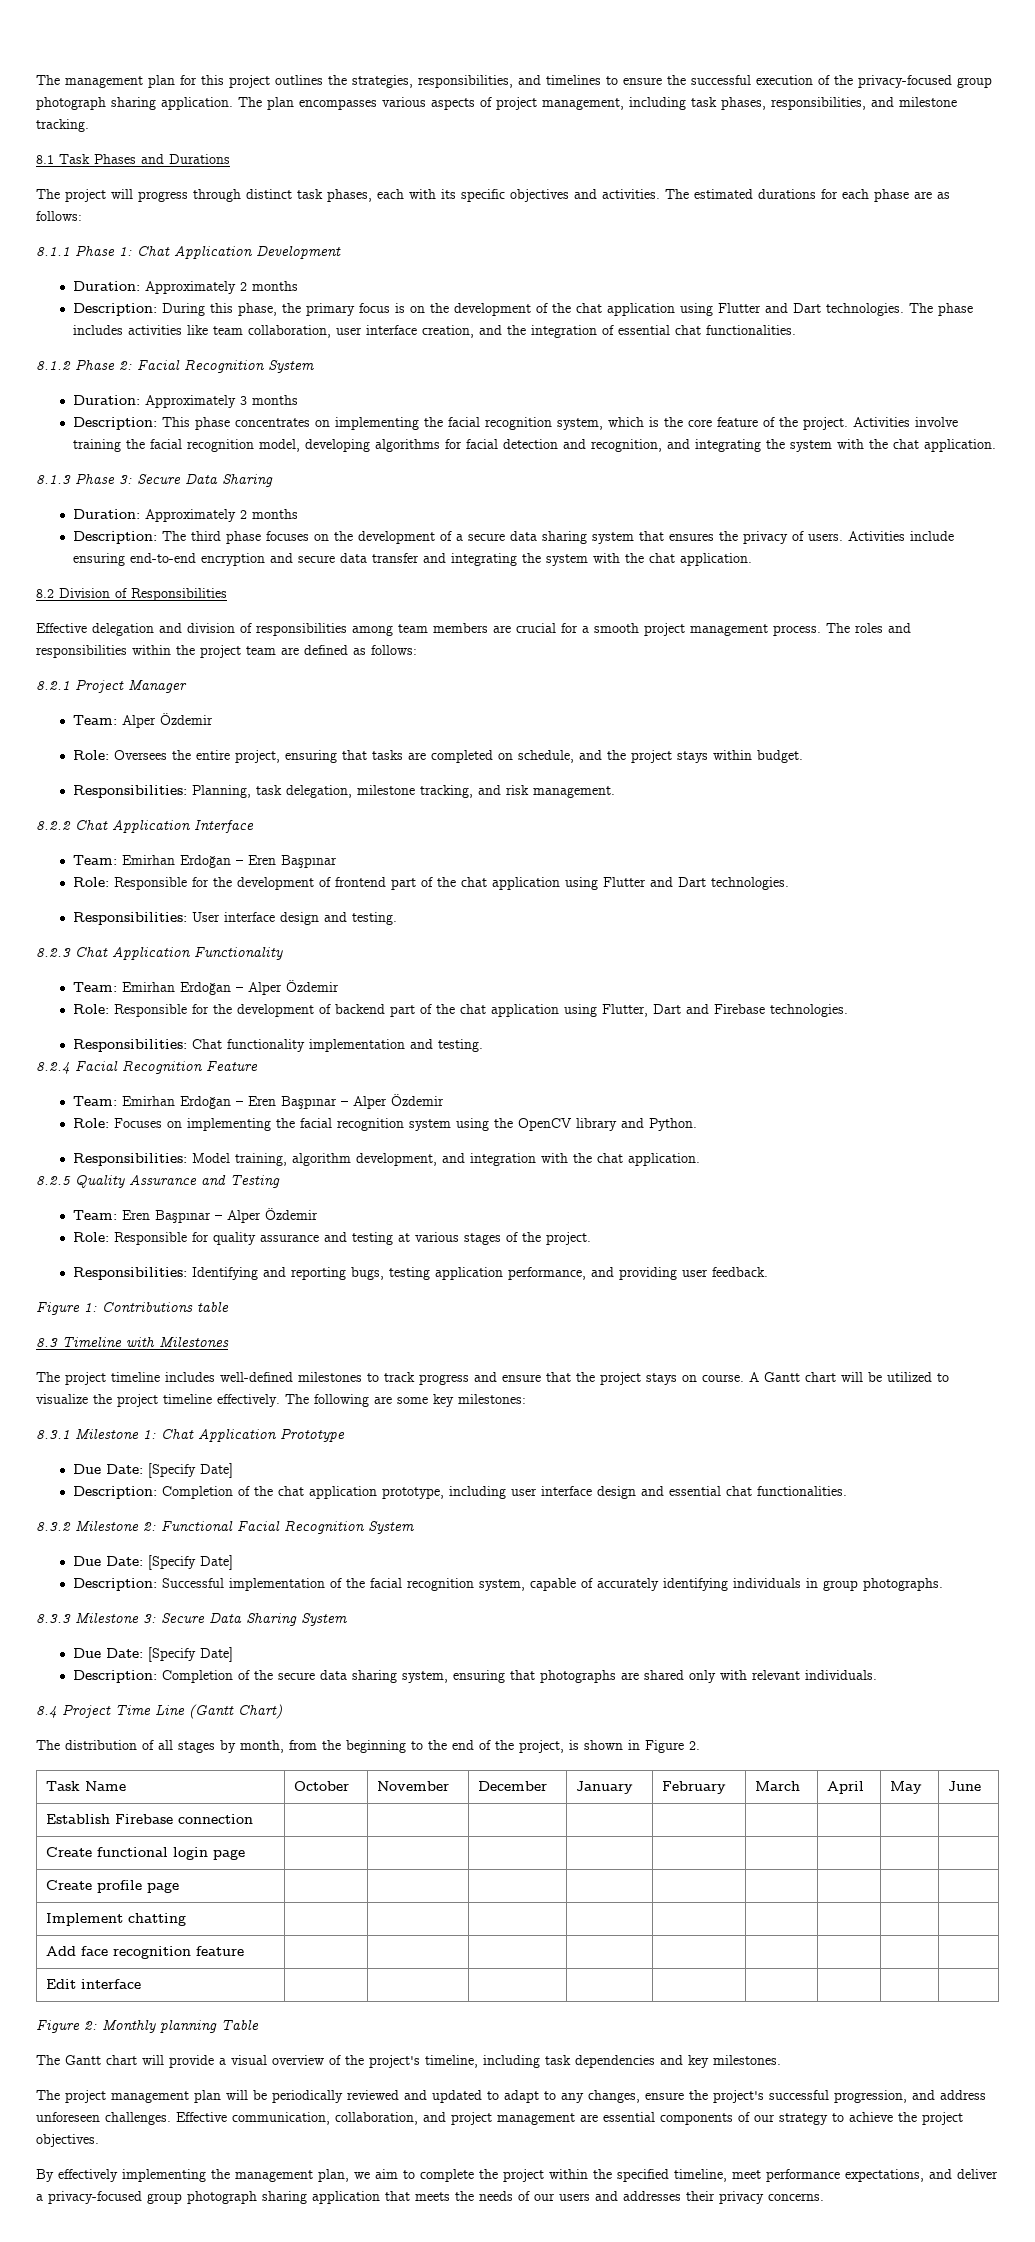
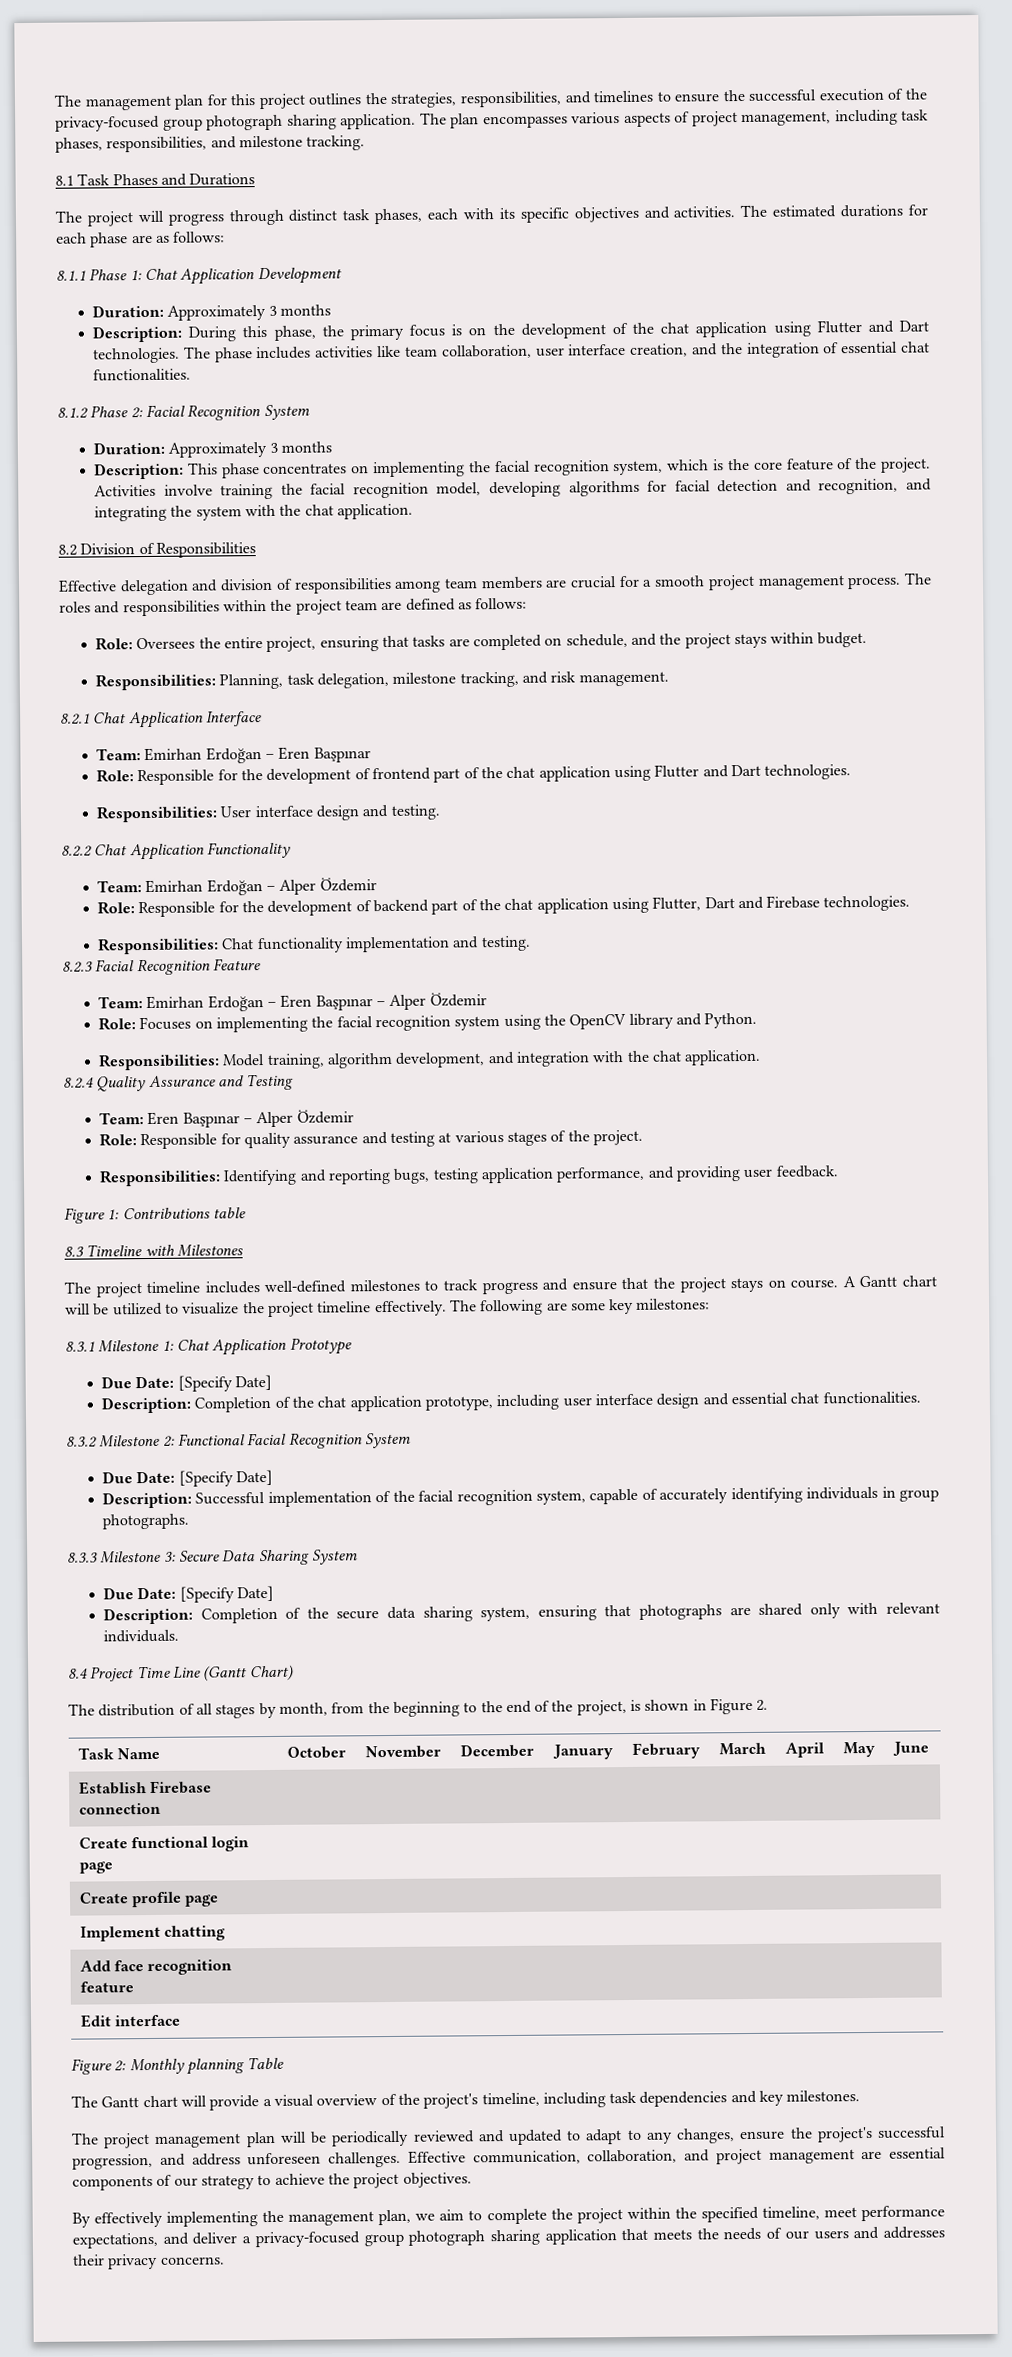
  8.1.1 Phase 1: Chat Application Development
- Duration: Approximately 2 months
+ Duration: Approximately 3 months
- 8.1.3 Phase 3: Secure Data Sharing
- Duration: Approximately 2 months
- Description: The third phase focuses on the development of a secure data sharing system that ensures the privacy of users. Activities include ensuring end-to-end encryption and secure data transfer and integrating the system with the chat application.
- 8.2.1 Project Manager
- Team: Alper Özdemir
- 8.2.2 Chat Application Interface
+ 8.2.1 Chat Application Interface
- 8.2.3 Chat Application Functionality
+ 8.2.2 Chat Application Functionality
- 8.2.4 Facial Recognition Feature
+ 8.2.3 Facial Recognition Feature
- 8.2.5 Quality Assurance and Testing
+ 8.2.4 Quality Assurance and Testing

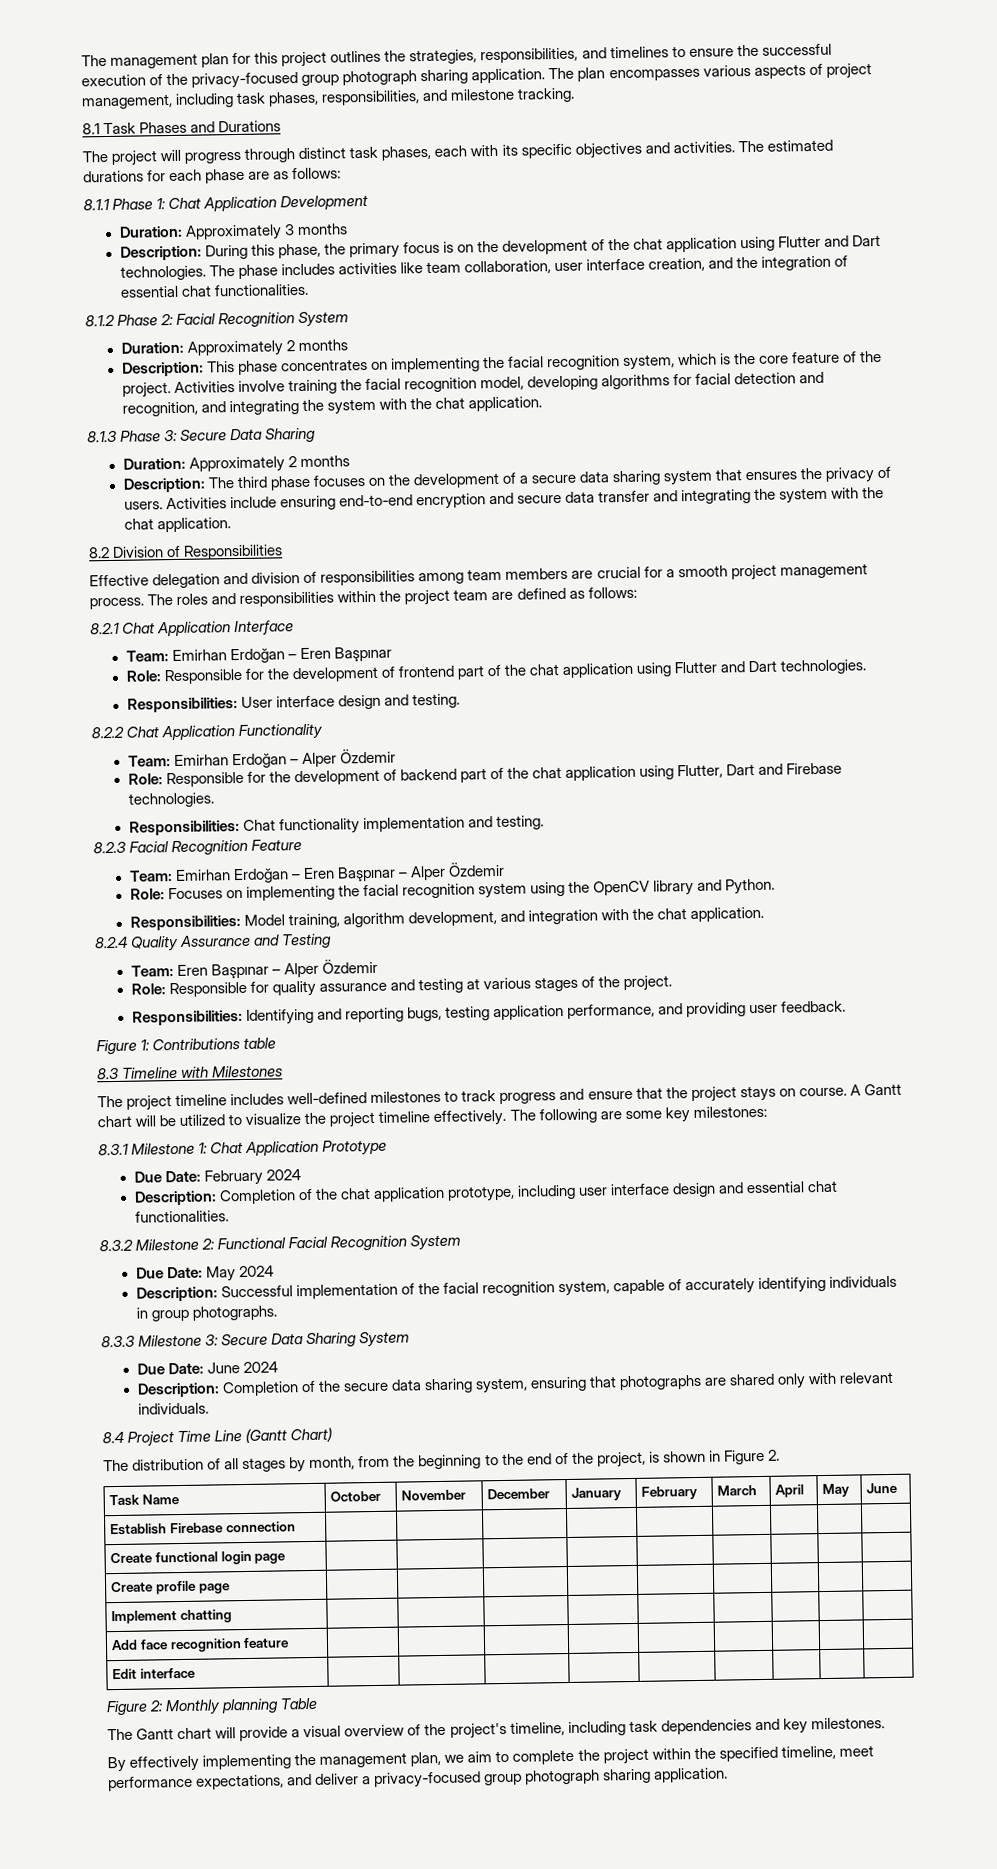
  8.1.2 Phase 2: Facial Recognition System
- Duration: Approximately 3 months
+ Duration: Approximately 2 months
+ 8.1.3 Phase 3: Secure Data Sharing
+ Duration: Approximately 2 months
+ Description: The third phase focuses on the development of a secure data sharing system that ensures the privacy of users. Activities include ensuring end-to-end encryption and secure data transfer and integrating the system with the chat application.
- Role: Oversees the entire project, ensuring that tasks are completed on schedule, and the project stays within budget.
- Responsibilities: Planning, task delegation, milestone tracking, and risk management.
  8.3.1 Milestone 1: Chat Application Prototype
- Due Date: [Specify Date]
+ Due Date: February 2024
  8.3.2 Milestone 2: Functional Facial Recognition System
- Due Date: [Specify Date]
+ Due Date: May 2024
  8.3.3 Milestone 3: Secure Data Sharing System
- Due Date: [Specify Date]
+ Due Date: June 2024
- The project management plan will be periodically reviewed and updated to adapt to any changes, ensure the project's successful progression, and address unforeseen challenges. Effective communication, collaboration, and project management are essential components of our strategy to achieve the project objectives.
- By effectively implementing the management plan, we aim to complete the project within the specified timeline, meet performance expectations, and deliver a privacy-focused group photograph sharing application that meets the needs of our users and addresses their privacy concerns.
+ By effectively implementing the management plan, we aim to complete the project within the specified timeline, meet performance expectations, and deliver a privacy-focused group photograph sharing application.

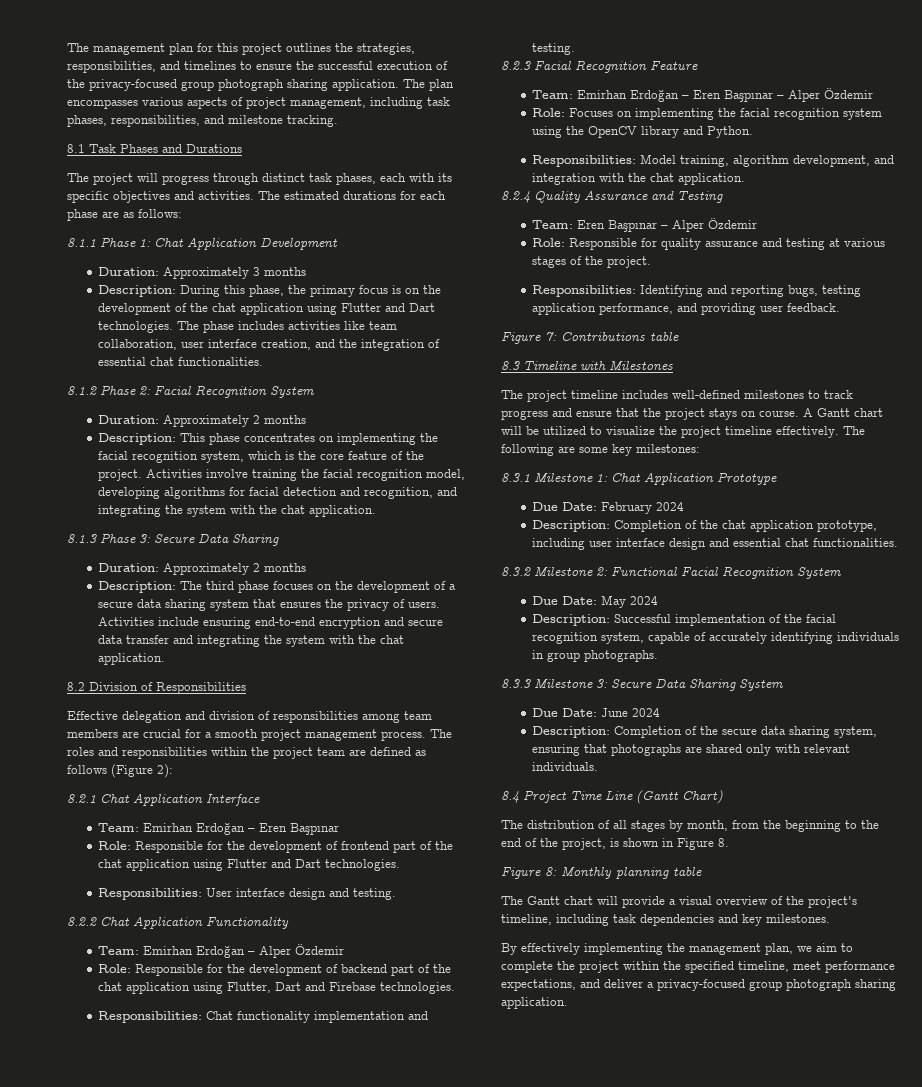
- The roles and responsibilities within the project team are defined as follows:
+ The roles and responsibilities within the project team are defined as follows (Figure 2):
- Figure 1: Contributions table
+ Figure 7: Contributions table
- The distribution of all stages by month, from the beginning to the end of the project, is shown in Figure 2.
- Task Name | October | November | December | January | February | March | April | May | June
- Establish Firebase connection | | | | | | | | |
- Create functional login page | | | | | | | | |
- Create profile page | | | | | | | | |
- Implement chatting | | | | | | | | |
- Add face recognition feature | | | | | | | | |
- Edit interface | | | | | | | | |
- Figure 2: Monthly planning Table
+ The distribution of all stages by month, from the beginning to the end of the project, is shown in Figure 8.
+ Figure 8: Monthly planning table

